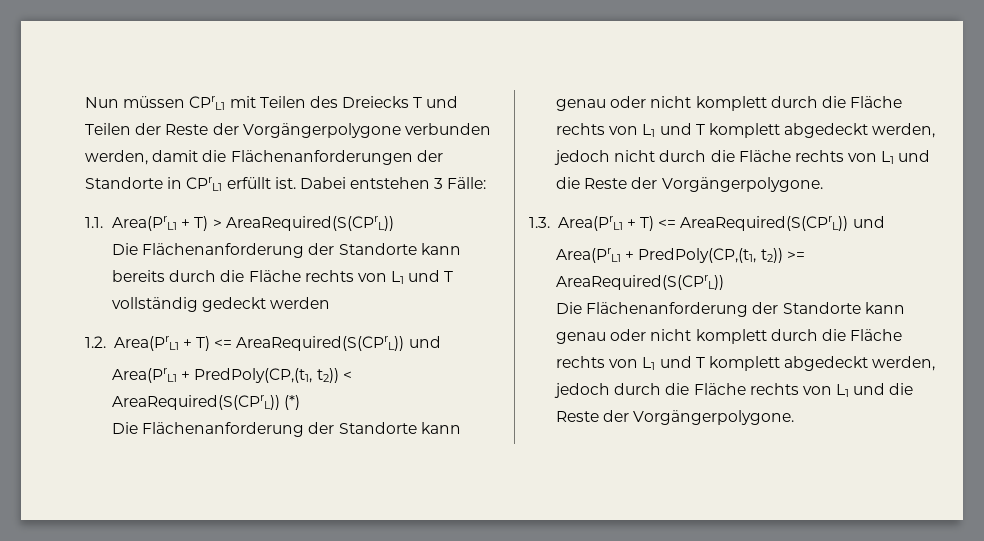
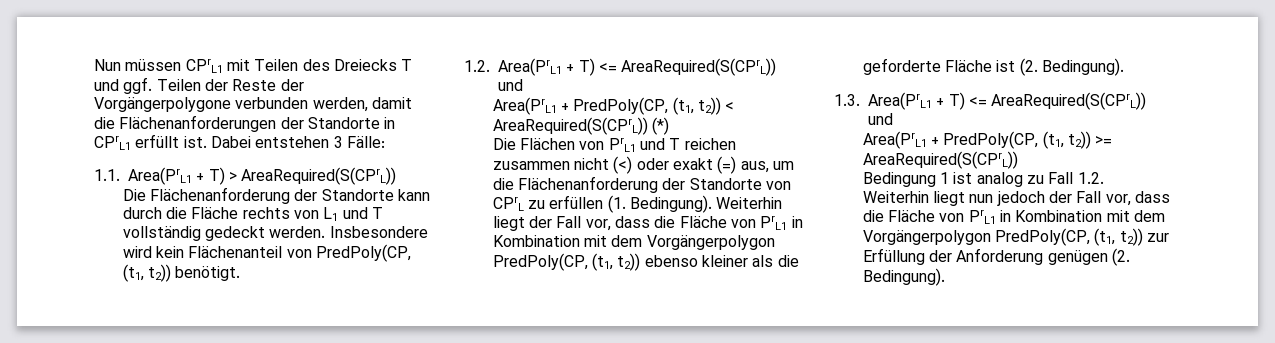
- Nun müssen CPrL1 mit Teilen des Dreiecks T und Teilen der Reste der Vorgängerpolygone verbunden werden, damit die Flächenanforderungen der Standorte in CPrL1 erfüllt ist.
+ Nun müssen CPrL1 mit Teilen des Dreiecks T und ggf. Teilen der Reste der Vorgängerpolygone verbunden werden, damit die Flächenanforderungen der Standorte in CPrL1 erfüllt ist.
- Die Flächenanforderung der Standorte kann bereits durch die Fläche rechts von L1 und T vollständig gedeckt werden
+ Die Flächenanforderung der Standorte kann durch die Fläche rechts von L1 und T vollständig gedeckt werden. Insbesondere wird kein Flächenanteil von PredPoly(CP, (t1, t2)) benötigt.
- Area(PrL1 + PredPoly(CP,(t1, t2)) < AreaRequired(S(CPrL)) (*)
+ Area(PrL1 + PredPoly(CP, (t1, t2)) < AreaRequired(S(CPrL)) (*)
- Die Flächenanforderung der Standorte kann genau oder nicht komplett durch die Fläche rechts von L1 und T komplett abgedeckt werden, jedoch nicht durch die Fläche rechts von L1 und die Reste der Vorgängerpolygone.
+ Die Flächen von PrL1 und T reichen zusammen nicht (<) oder exakt (=) aus, um die Flächenanforderung der Standorte von CPrL zu erfüllen (1. Bedingung). Weiterhin liegt der Fall vor, dass die Fläche von PrL1 in Kombination mit dem Vorgängerpolygon PredPoly(CP, (t1, t2)) ebenso kleiner als die geforderte Fläche ist (2. Bedingung).
- Area(PrL1 + PredPoly(CP,(t1, t2)) >= AreaRequired(S(CPrL))
+ Area(PrL1 + PredPoly(CP, (t1, t2)) >= AreaRequired(S(CPrL))
- Die Flächenanforderung der Standorte kann genau oder nicht komplett durch die Fläche rechts von L1 und T komplett abgedeckt werden, jedoch durch die Fläche rechts von L1 und die Reste der Vorgängerpolygone.
+ Bedingung 1 ist analog zu Fall 1.2. Weiterhin liegt nun jedoch der Fall vor, dass die Fläche von PrL1 in Kombination mit dem Vorgängerpolygon PredPoly(CP, (t1, t2)) zur Erfüllung der Anforderung genügen (2. Bedingung).

